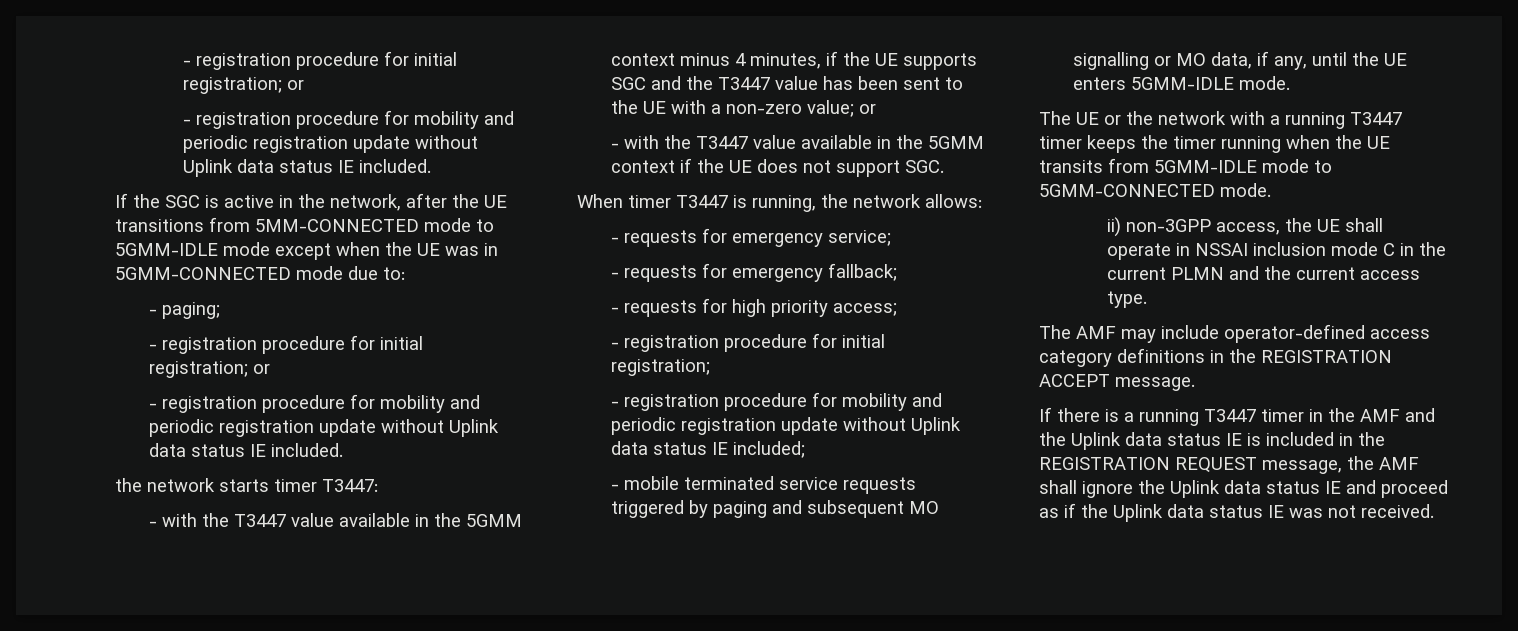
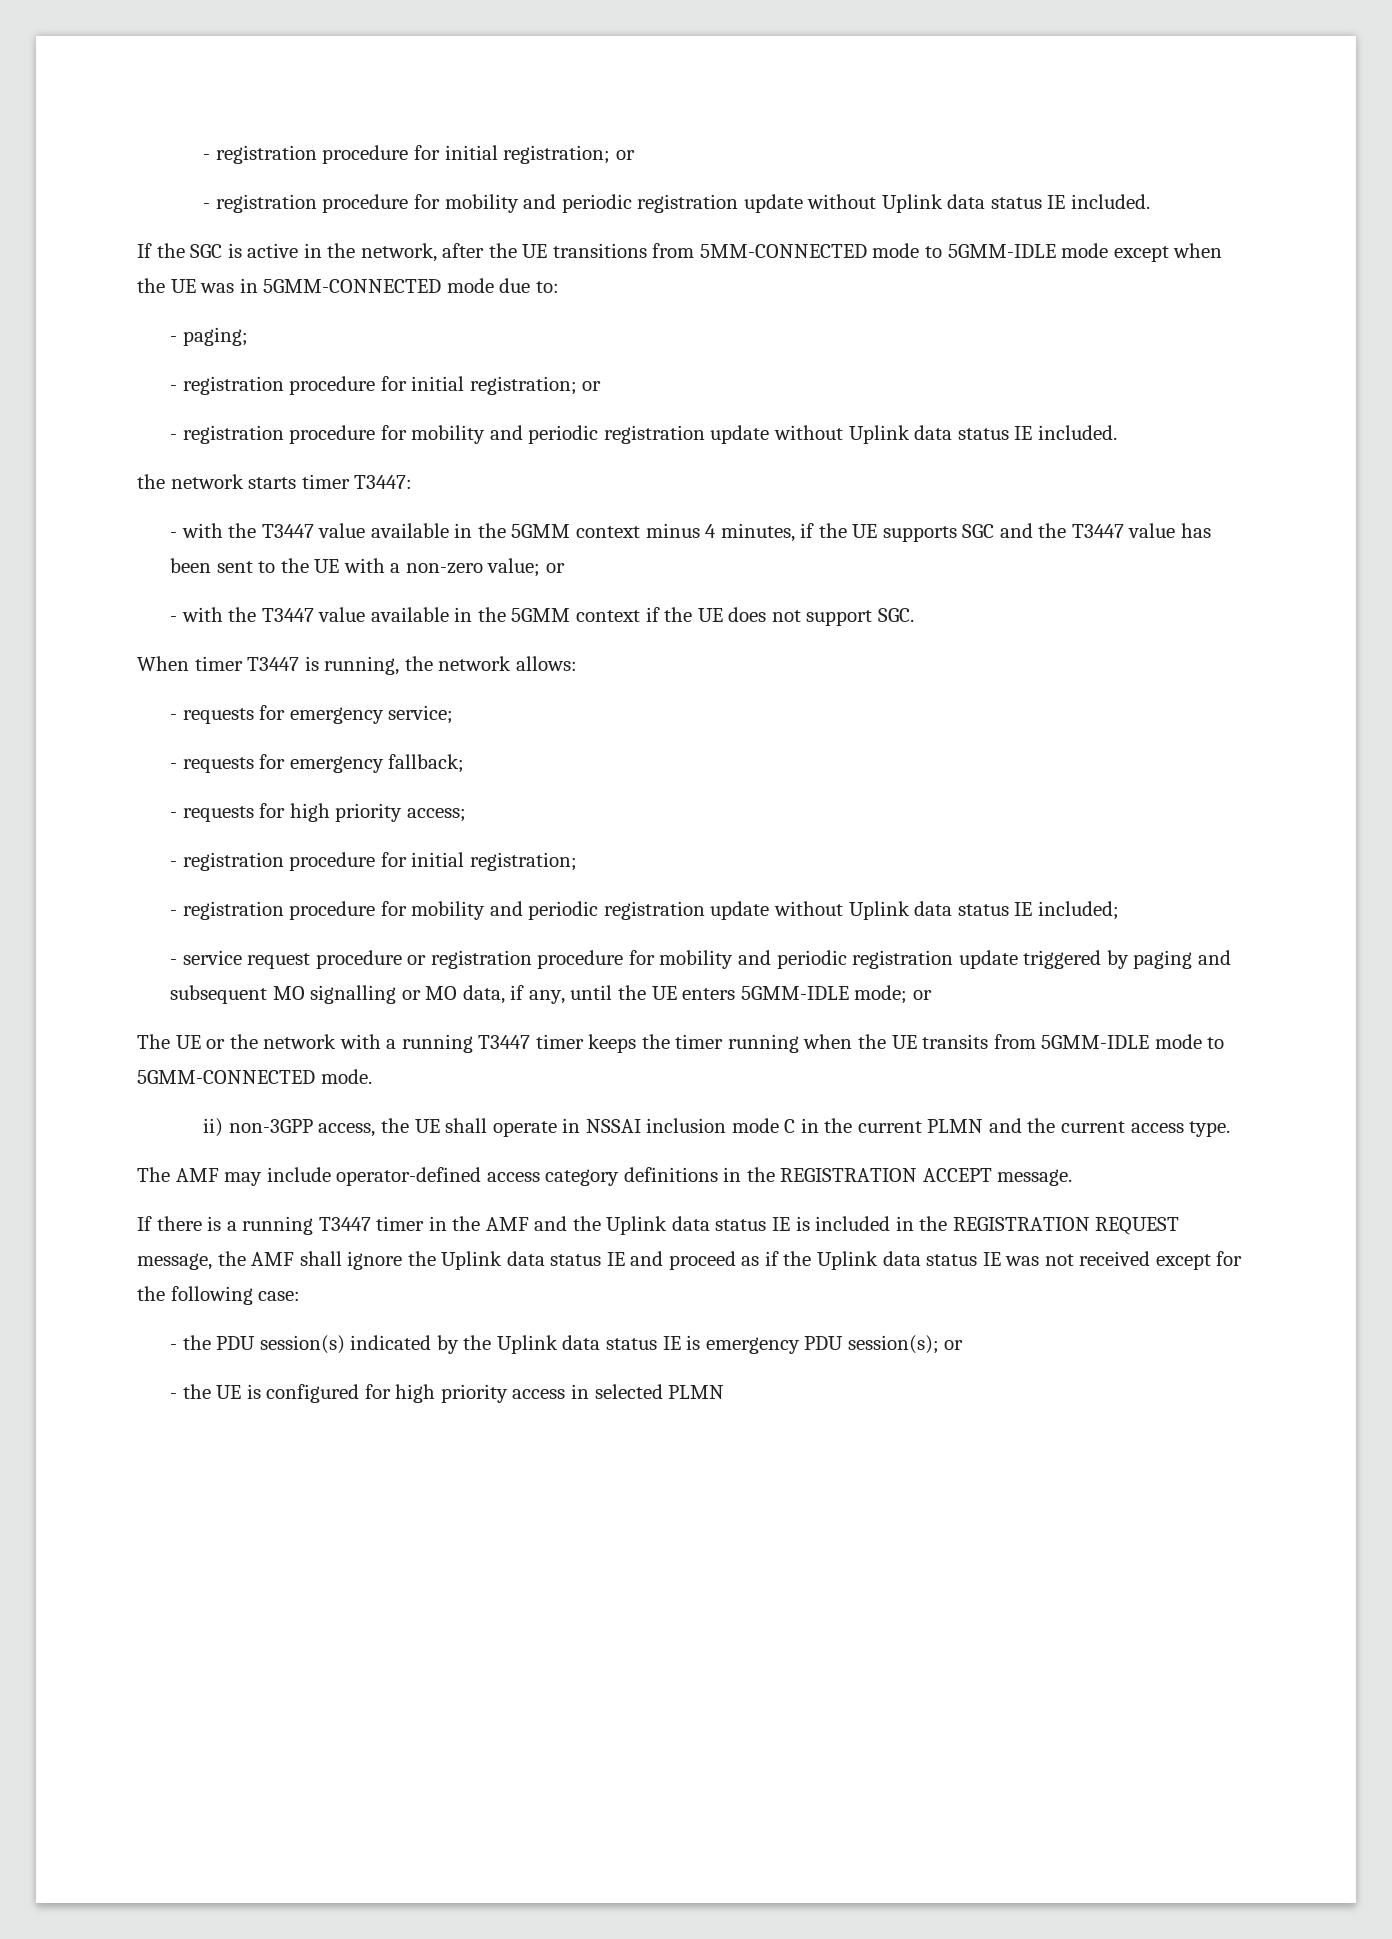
- - mobile terminated service requests triggered by paging and subsequent MO signalling or MO data, if any, until the UE enters 5GMM-IDLE mode.
+ - service request procedure or registration procedure for mobility and periodic registration update triggered by paging and subsequent MO signalling or MO data, if any, until the UE enters 5GMM-IDLE mode; or
- If there is a running T3447 timer in the AMF and the Uplink data status IE is included in the REGISTRATION REQUEST message, the AMF shall ignore the Uplink data status IE and proceed as if the Uplink data status IE was not received.
+ If there is a running T3447 timer in the AMF and the Uplink data status IE is included in the REGISTRATION REQUEST message, the AMF shall ignore the Uplink data status IE and proceed as if the Uplink data status IE was not received except for the following case:
+ - the PDU session(s) indicated by the Uplink data status IE is emergency PDU session(s); or
+ - the UE is configured for high priority access in selected PLMN

